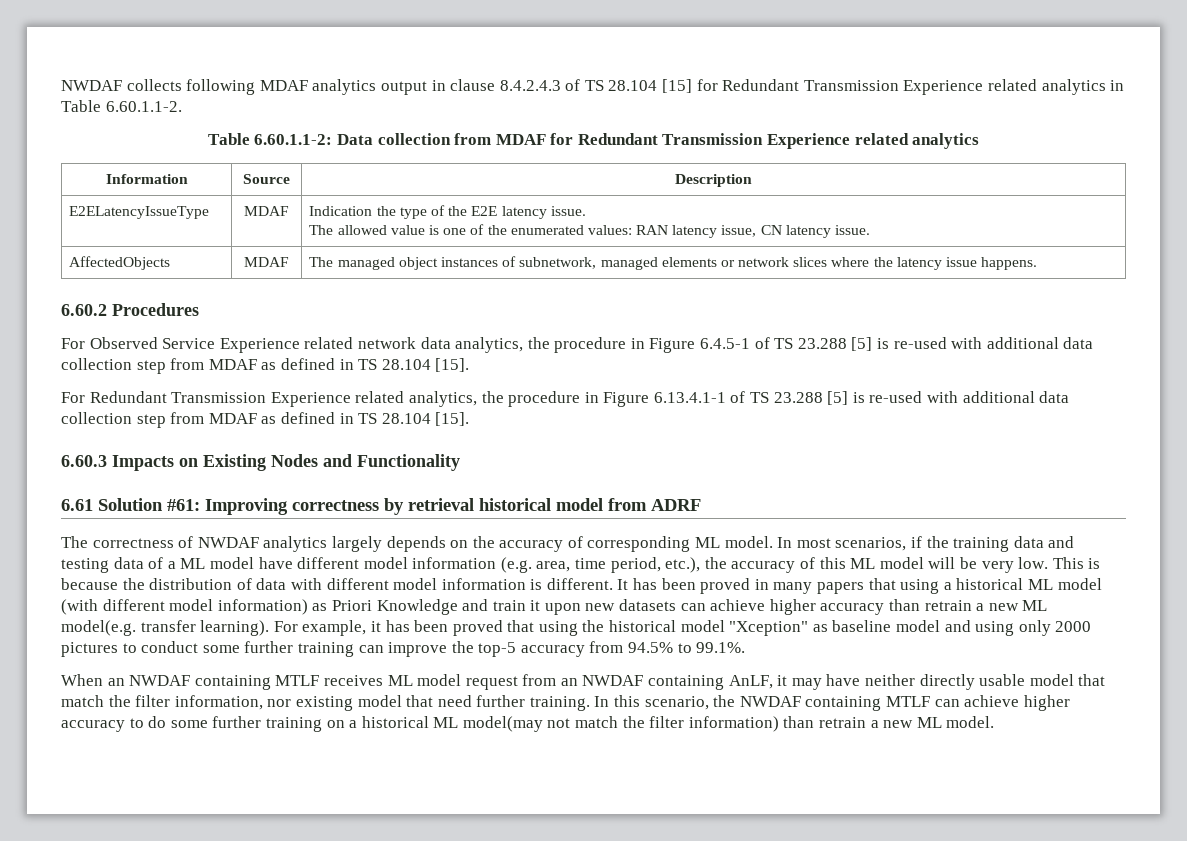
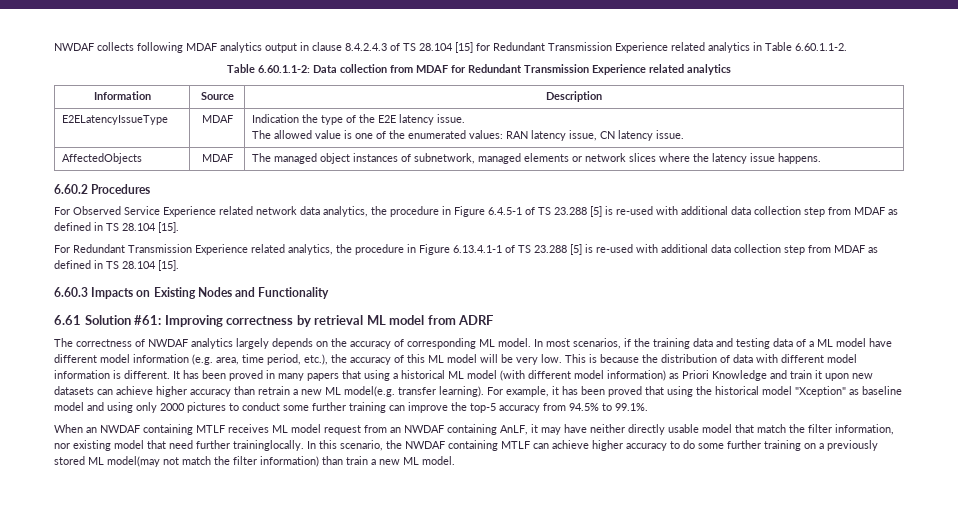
- 6.61 Solution #61: Improving correctness by retrieval historical model from ADRF
+ 6.61 Solution #61: Improving correctness by retrieval ML model from ADRF
- When an NWDAF containing MTLF receives ML model request from an NWDAF containing AnLF, it may have neither directly usable model that match the filter information, nor existing model that need further training.
+ When an NWDAF containing MTLF receives ML model request from an NWDAF containing AnLF, it may have neither directly usable model that match the filter information, nor existing model that need further traininglocally.
- In this scenario, the NWDAF containing MTLF can achieve higher accuracy to do some further training on a historical ML model(may not match the filter information) than retrain a new ML model.
+ In this scenario, the NWDAF containing MTLF can achieve higher accuracy to do some further training on a previously stored ML model(may not match the filter information) than train a new ML model.

